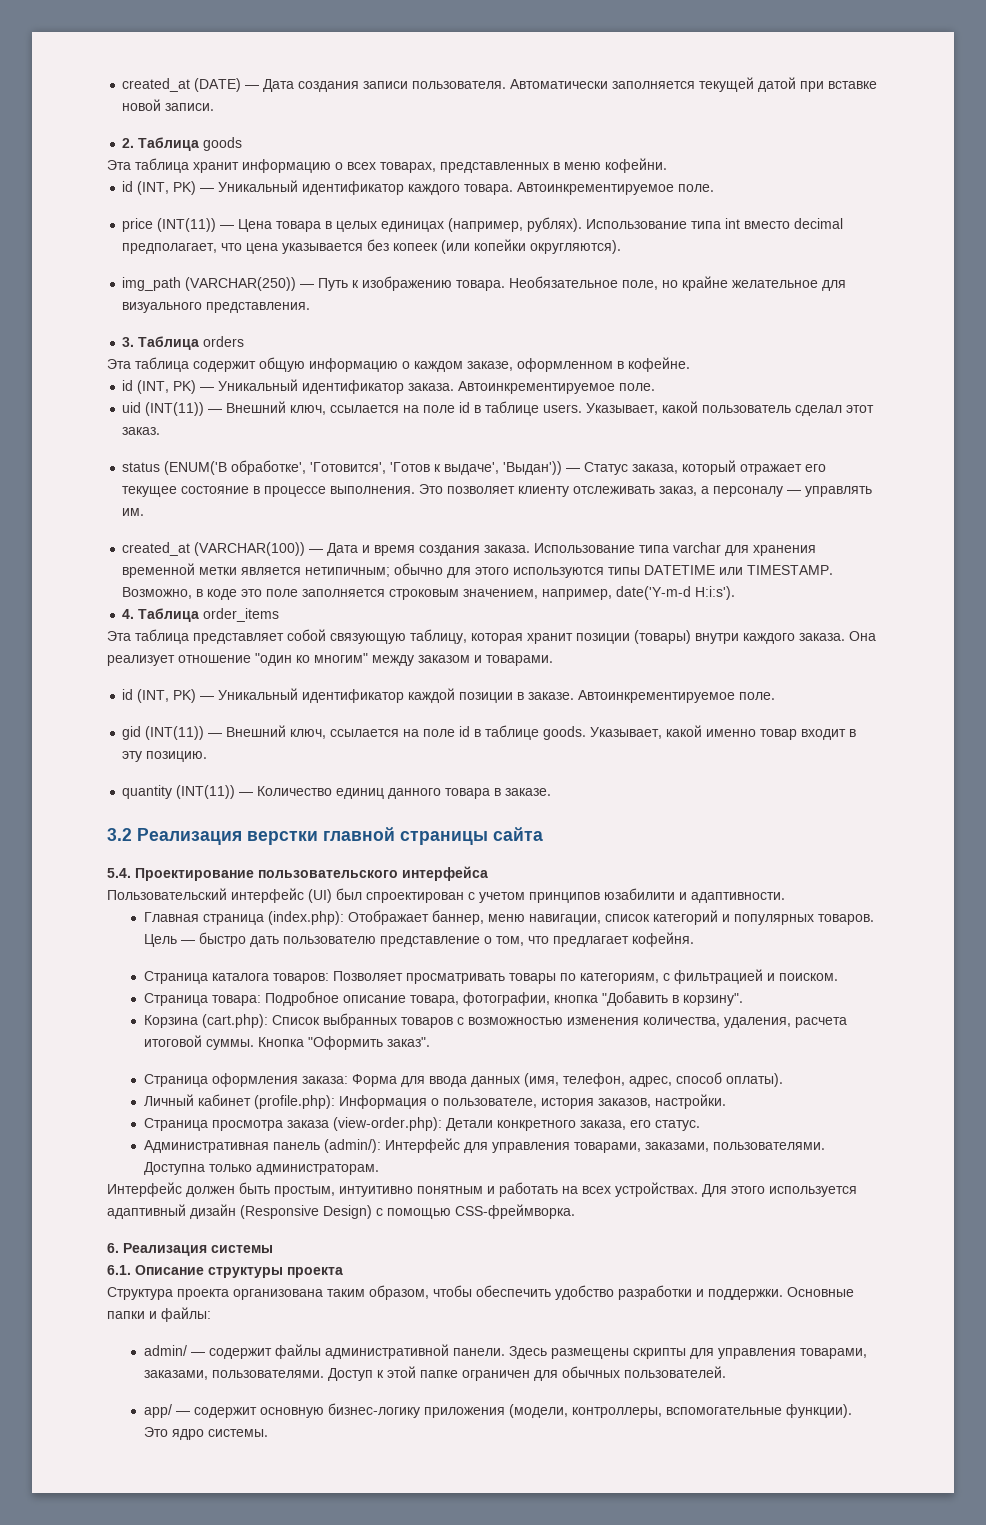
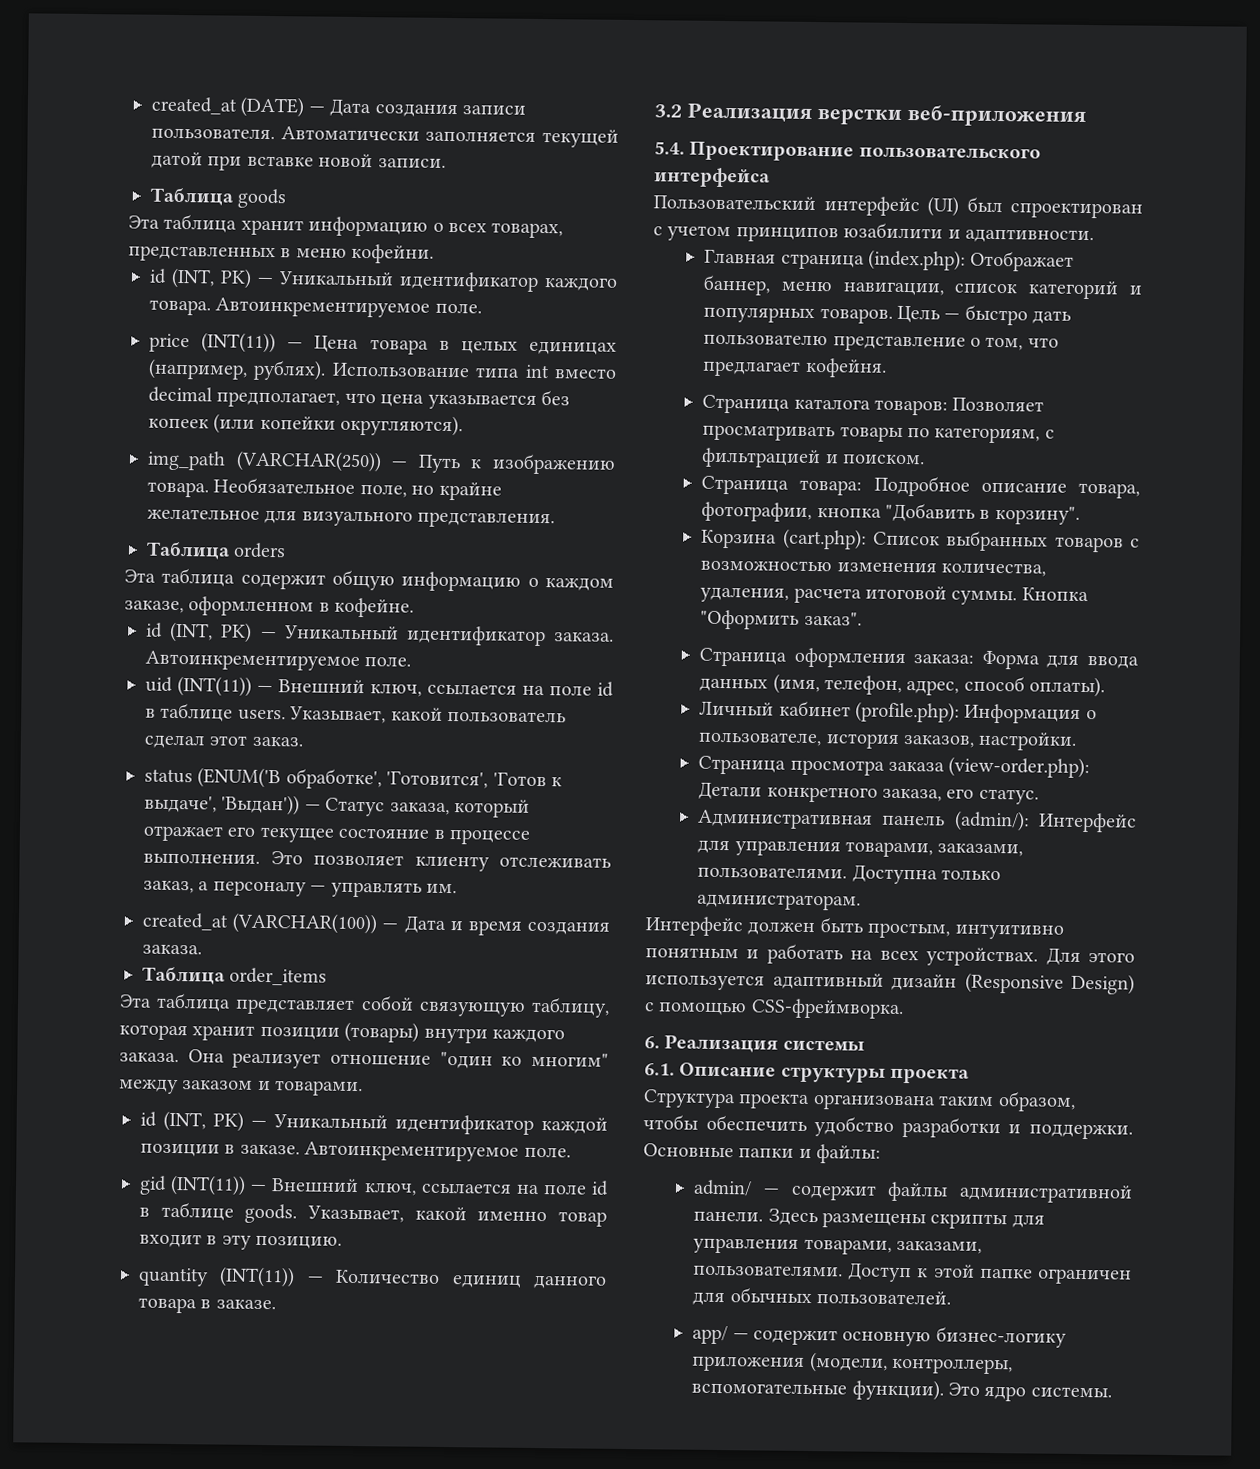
- 2. Таблица goods
+ Таблица goods
- 3. Таблица orders
+ Таблица orders
- created_at (VARCHAR(100)) — Дата и время создания заказа. Использование типа varchar для хранения временной метки является нетипичным; обычно для этого используются типы DATETIME или TIMESTAMP. Возможно, в коде это поле заполняется строковым значением, например, date('Y-m-d H:i:s').
- 4. Таблица order_items
+ created_at (VARCHAR(100)) — Дата и время создания заказа.
+ Таблица order_items
- 3.2 Реализация верстки главной страницы сайта
+ 3.2 Реализация верстки веб-приложения

